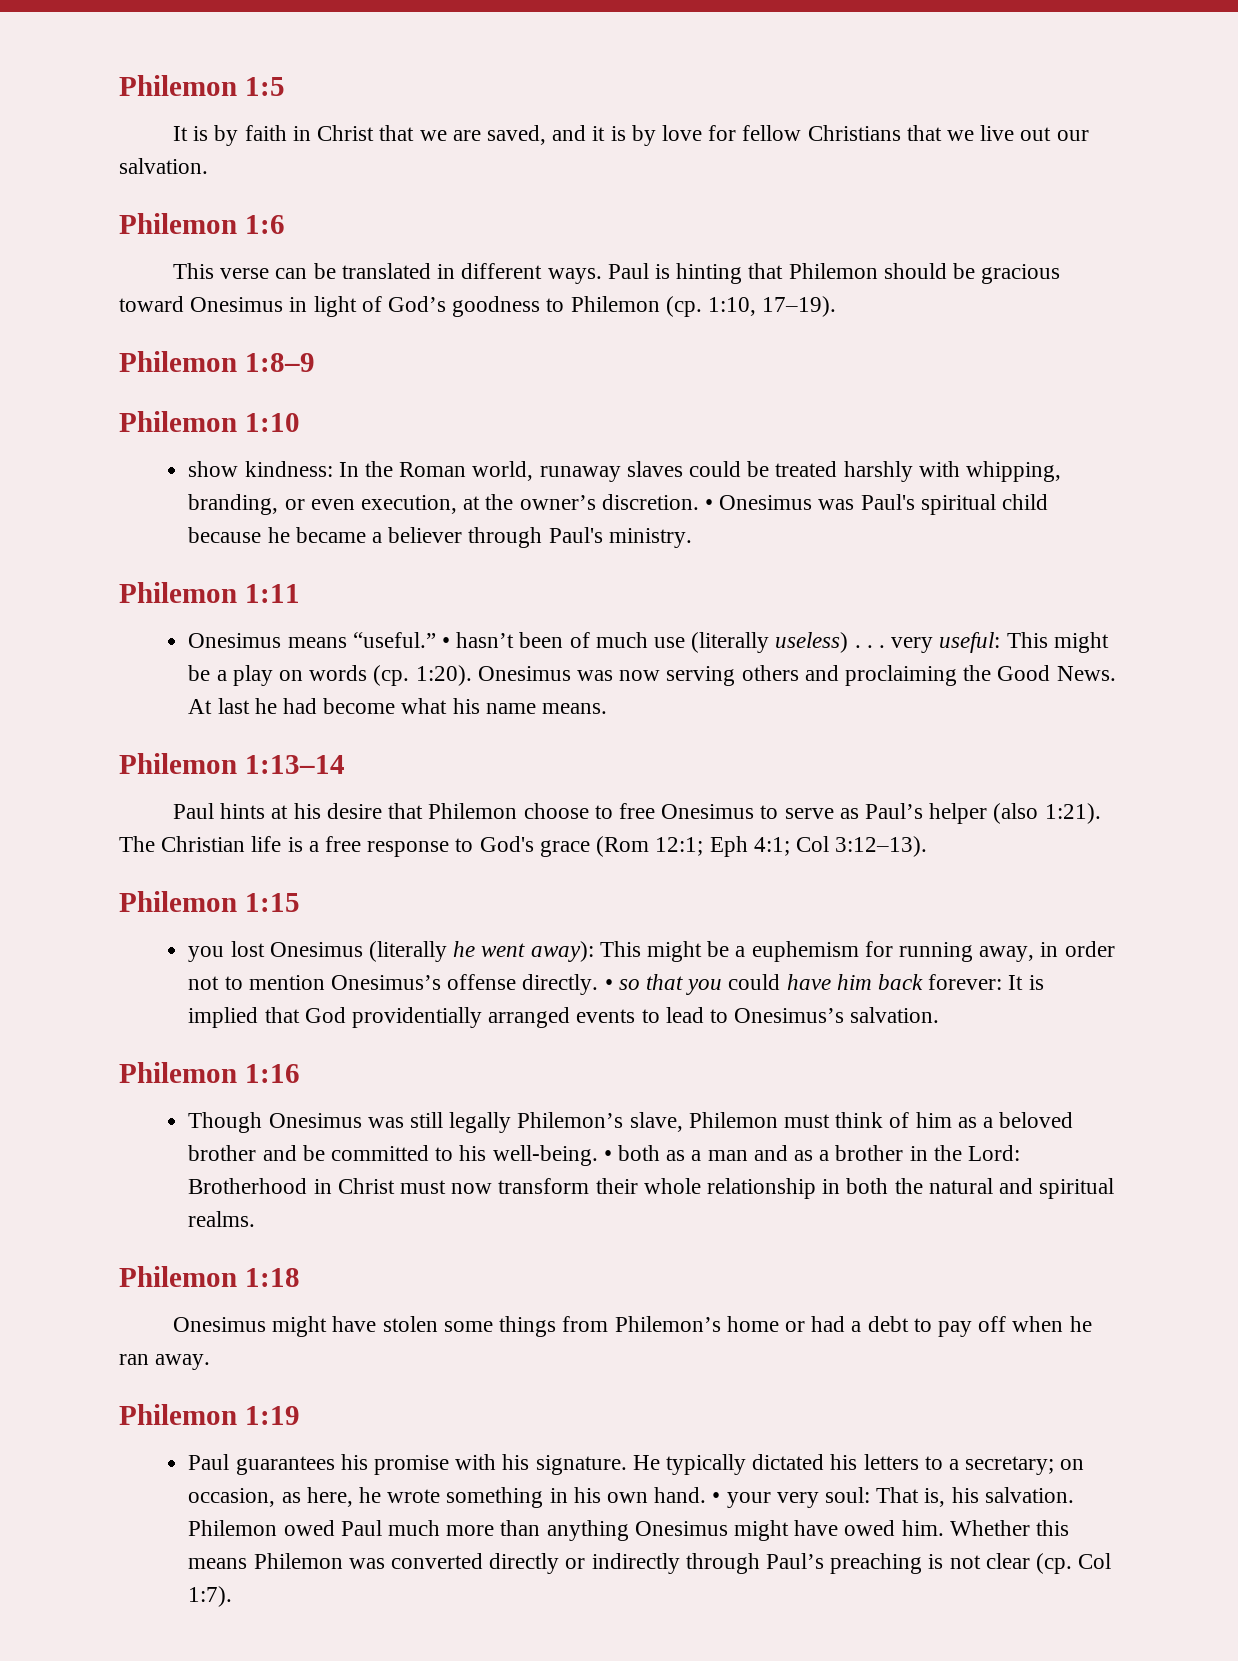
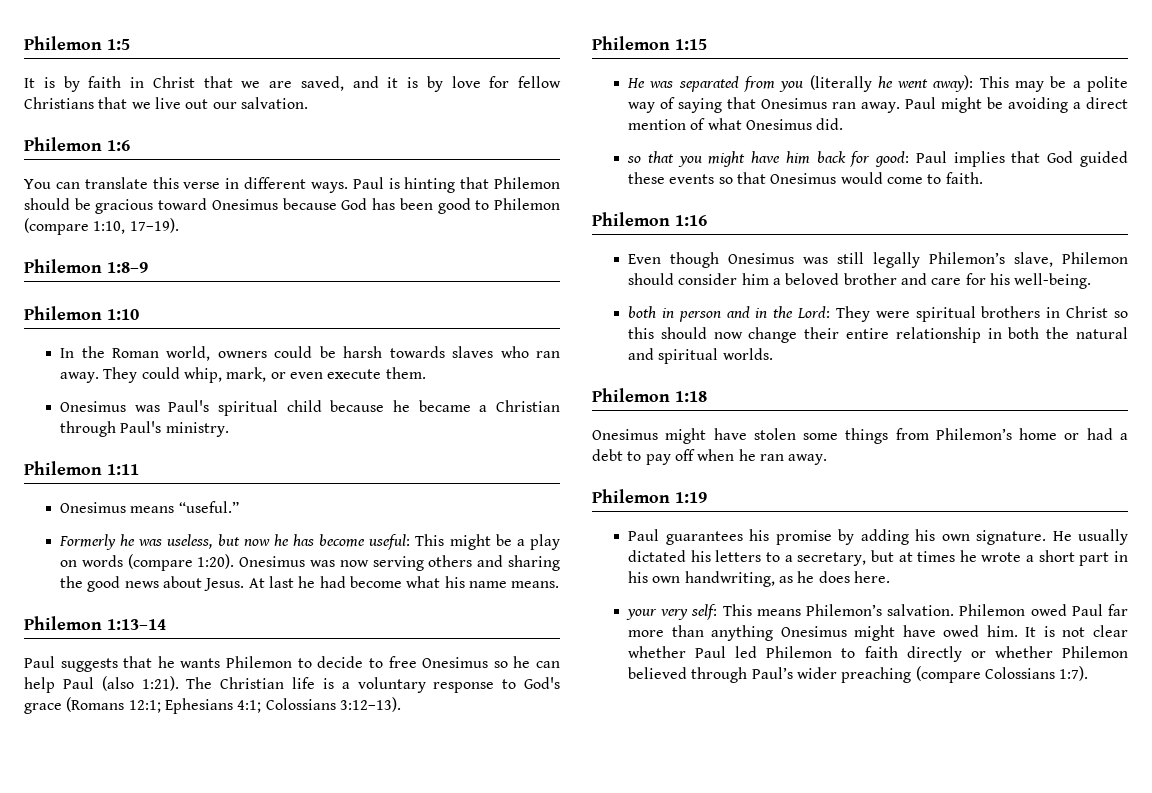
- This verse can be translated in different ways.
+ You can translate this verse in different ways.
- Paul is hinting that Philemon should be gracious toward Onesimus in light of God’s goodness to Philemon (cp. 1:10, 17–19).
+ Paul is hinting that Philemon should be gracious toward Onesimus because God has been good to Philemon (compare 1:10, 17–19).
- show kindness: In the Roman world, runaway slaves could be treated harshly with whipping, branding, or even execution, at the owner’s discretion. • Onesimus was Paul's spiritual child because he became a believer through Paul's ministry.
+ In the Roman world, owners could be harsh towards slaves who ran away. They could whip, mark, or even execute them.
+ Onesimus was Paul's spiritual child because he became a Christian through Paul's ministry.
- Onesimus means “useful.” • hasn’t been of much use (literally useless) . . . very useful: This might be a play on words (cp. 1:20).
+ Onesimus means “useful.”
+ Formerly he was useless, but now he has become useful: This might be a play on words (compare 1:20).
- Onesimus was now serving others and proclaiming the Good News.
+ Onesimus was now serving others and sharing the good news about Jesus.
- Paul hints at his desire that Philemon choose to free Onesimus to serve as Paul’s helper (also 1:21).
+ Paul suggests that he wants Philemon to decide to free Onesimus so he can help Paul (also 1:21).
- The Christian life is a free response to God's grace (Rom 12:1; Eph 4:1; Col 3:12–13).
+ The Christian life is a voluntary response to God's grace (Romans 12:1; Ephesians 4:1; Colossians 3:12–13).
  Philemon 1:15
- you lost Onesimus (literally he went away): This might be a euphemism for running away, in order not to mention Onesimus’s offense directly. • so that you could have him back forever: It is implied that God providentially arranged events to lead to Onesimus’s salvation.
+ He was separated from you (literally he went away): This may be a polite way of saying that Onesimus ran away. Paul might be avoiding a direct mention of what Onesimus did.
+ so that you might have him back for good: Paul implies that God guided these events so that Onesimus would come to faith.
- Though Onesimus was still legally Philemon’s slave, Philemon must think of him as a beloved brother and be committed to his well-being. • both as a man and as a brother in the Lord: Brotherhood in Christ must now transform their whole relationship in both the natural and spiritual realms.
+ Even though Onesimus was still legally Philemon’s slave, Philemon should consider him a beloved brother and care for his well-being.
+ both in person and in the Lord: They were spiritual brothers in Christ so this should now change their entire relationship in both the natural and spiritual worlds.
- Paul guarantees his promise with his signature.
+ Paul guarantees his promise by adding his own signature.
- He typically dictated his letters to a secretary; on occasion, as here, he wrote something in his own hand. • your very soul: That is, his salvation.
+ He usually dictated his letters to a secretary, but at times he wrote a short part in his own handwriting, as he does here.
+ your very self: This means Philemon’s salvation.
- Philemon owed Paul much more than anything Onesimus might have owed him.
+ Philemon owed Paul far more than anything Onesimus might have owed him.
- Whether this means Philemon was converted directly or indirectly through Paul’s preaching is not clear (cp. Col 1:7).
+ It is not clear whether Paul led Philemon to faith directly or whether Philemon believed through Paul’s wider preaching (compare Colossians 1:7).

